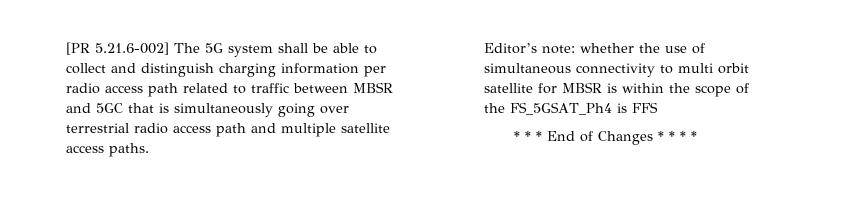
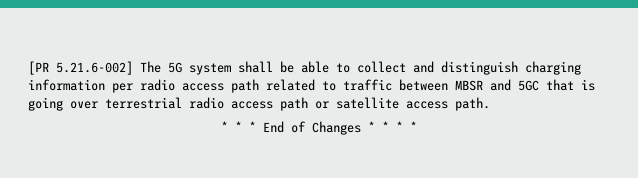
- [PR 5.21.6-002] The 5G system shall be able to collect and distinguish charging information per radio access path related to traffic between MBSR and 5GC that is simultaneously going over terrestrial radio access path and multiple satellite access paths.
- Editor’s note: whether the use of simultaneous connectivity to multi orbit satellite for MBSR is within the scope of the FS_5GSAT_Ph4 is FFS
+ [PR 5.21.6-002] The 5G system shall be able to collect and distinguish charging information per radio access path related to traffic between MBSR and 5GC that is going over terrestrial radio access path or satellite access path.

